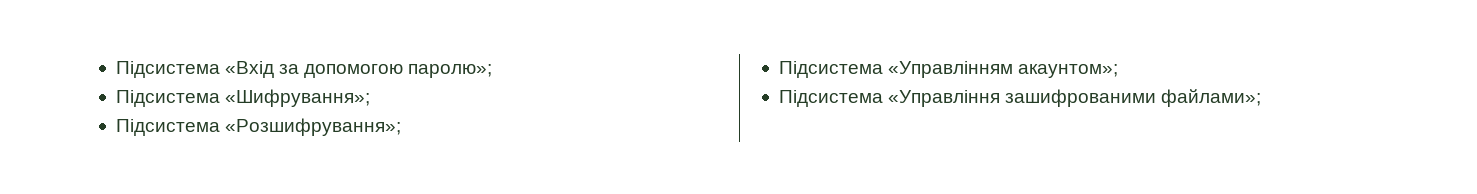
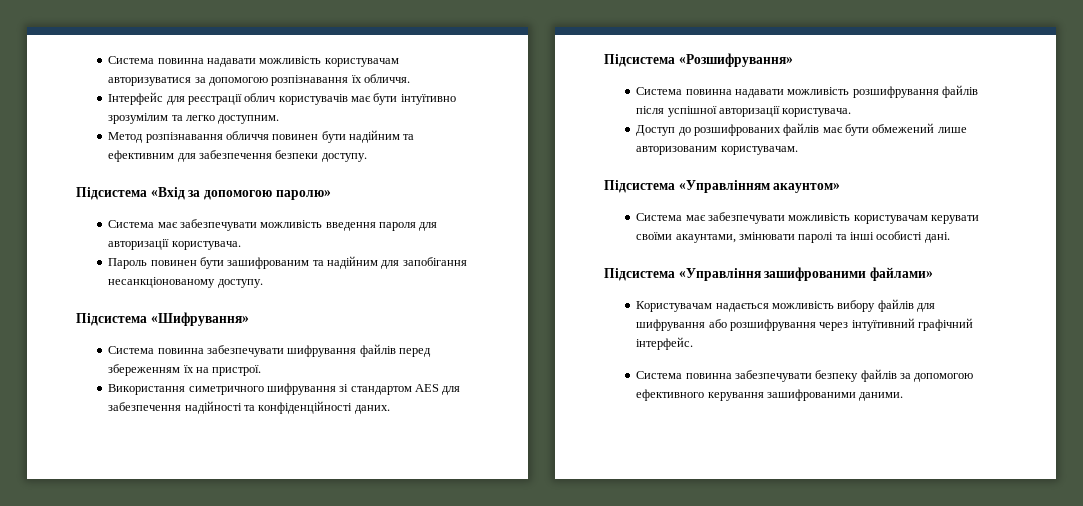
- Підсистема «Вхід за допомогою паролю»;
- Підсистема «Шифрування»;
- Підсистема «Розшифрування»;
- Підсистема «Управлінням акаунтом»;
- Підсистема «Управління зашифрованими файлами»;
+ Система повинна надавати можливість користувачам авторизуватися за допомогою розпізнавання їх обличчя.
+ Інтерфейс для реєстрації облич користувачів має бути інтуїтивно зрозумілим та легко доступним.
+ Метод розпізнавання обличчя повинен бути надійним та ефективним для забезпечення безпеки доступу.
+ Підсистема «Вхід за допомогою паролю»
+ Система має забезпечувати можливість введення пароля для авторизації користувача.
+ Пароль повинен бути зашифрованим та надійним для запобігання несанкціонованому доступу.
+ Підсистема «Шифрування»
+ Система повинна забезпечувати шифрування файлів перед збереженням їх на пристрої.
+ Використання симетричного шифрування зі стандартом AES для забезпечення надійності та конфіденційності даних.
+ Підсистема «Розшифрування»
+ Система повинна надавати можливість розшифрування файлів після успішної авторизації користувача.
+ Доступ до розшифрованих файлів має бути обмежений лише авторизованим користувачам.
+ Підсистема «Управлінням акаунтом»
+ Система має забезпечувати можливість користувачам керувати своїми акаунтами, змінювати паролі та інші особисті дані.
+ Підсистема «Управління зашифрованими файлами»
+ Користувачам надається можливість вибору файлів для шифрування або розшифрування через інтуїтивний графічний інтерфейс.
+ Система повинна забезпечувати безпеку файлів за допомогою ефективного керування зашифрованими даними.

